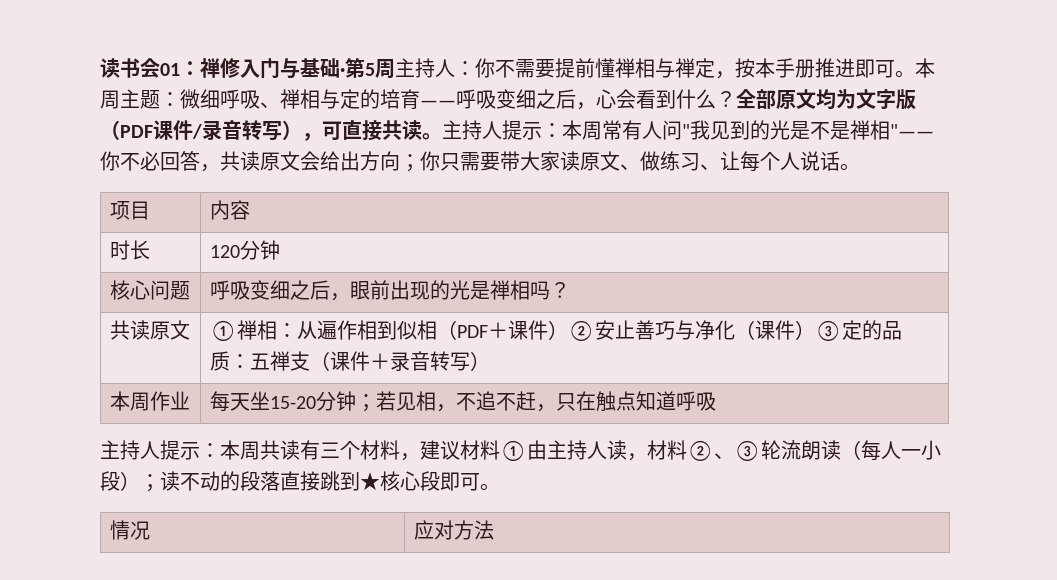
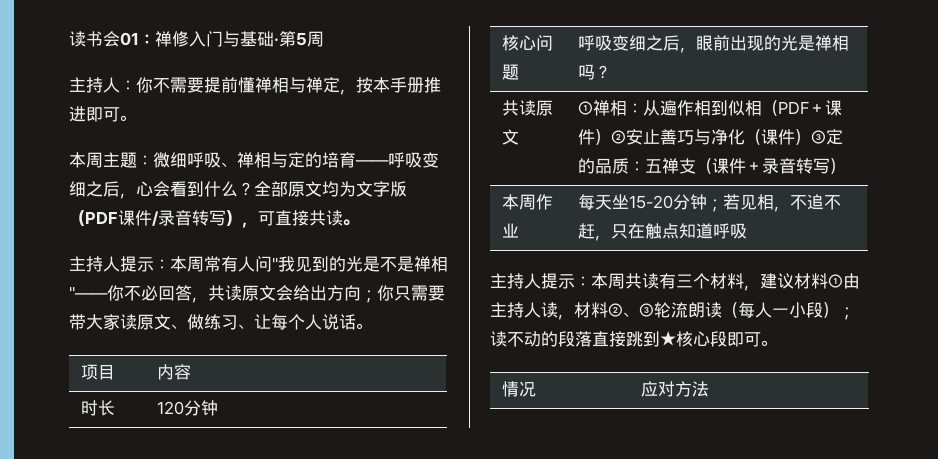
- 读书会01：禅修入门与基础·第5周主持人：你不需要提前懂禅相与禅定，按本手册推进即可。本周主题：微细呼吸、禅相与定的培育——呼吸变细之后，心会看到什么？
+ 读书会01：禅修入门与基础·第5周
+ 主持人：你不需要提前懂禅相与禅定，按本手册推进即可。
+ 本周主题：微细呼吸、禅相与定的培育——呼吸变细之后，心会看到什么？
- 全部原文均为文字版（PDF课件/录音转写），可直接共读。主持人提示：本周常有人问"我见到的光是不是禅相"——你不必回答，共读原文会给出方向；你只需要带大家读原文、做练习、让每个人说话。
+ 全部原文均为文字版（PDF课件/录音转写），可直接共读。
+ 主持人提示：本周常有人问"我见到的光是不是禅相"——你不必回答，共读原文会给出方向；你只需要带大家读原文、做练习、让每个人说话。

